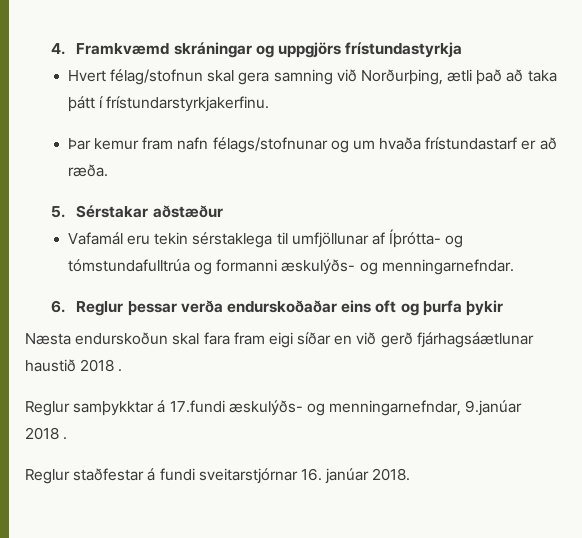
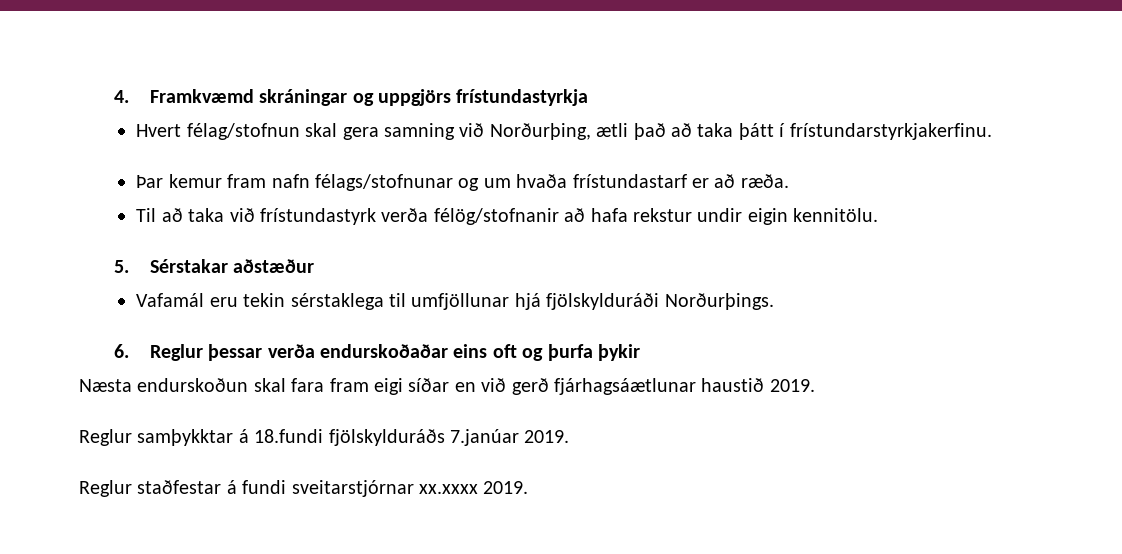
+ Til að taka við frístundastyrk verða félög/stofnanir að hafa rekstur undir eigin kennitölu.
- Vafamál eru tekin sérstaklega til umfjöllunar af Íþrótta- og tómstundafulltrúa og formanni æskulýðs- og menningarnefndar.
+ Vafamál eru tekin sérstaklega til umfjöllunar hjá fjölskylduráði Norðurþings.
- Næsta endurskoðun skal fara fram eigi síðar en við gerð fjárhagsáætlunar haustið 2018 .
+ Næsta endurskoðun skal fara fram eigi síðar en við gerð fjárhagsáætlunar haustið 2019.
- Reglur samþykktar á 17.fundi æskulýðs- og menningarnefndar, 9.janúar 2018 .
+ Reglur samþykktar á 18.fundi fjölskylduráðs 7.janúar 2019.
- Reglur staðfestar á fundi sveitarstjórnar 16. janúar 2018.
+ Reglur staðfestar á fundi sveitarstjórnar xx.xxxx 2019.

